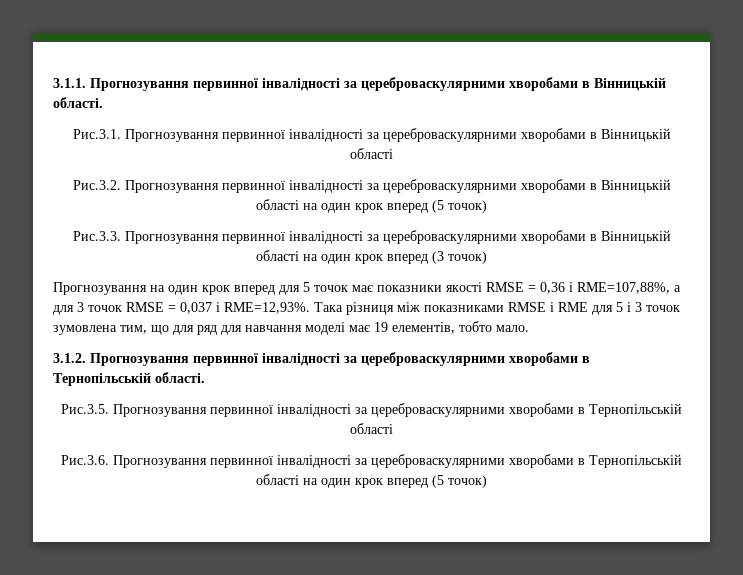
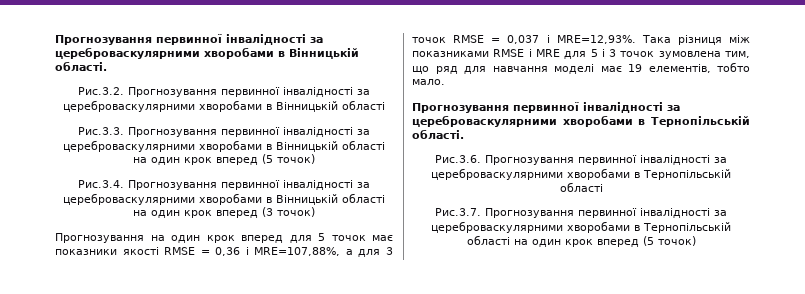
- 3.1.1. Прогнозування первинної інвалідності за цереброваскулярними хворобами в Вінницькій області.
+ Прогнозування первинної інвалідності за цереброваскулярними хворобами в Вінницькій області.
- Рис.3.1. Прогнозування первинної інвалідності за цереброваскулярними хворобами в Вінницькій області
+ Рис.3.2. Прогнозування первинної інвалідності за цереброваскулярними хворобами в Вінницькій області
- Рис.3.2. Прогнозування первинної інвалідності за цереброваскулярними хворобами в Вінницькій області на один крок вперед (5 точок)
+ Рис.3.3. Прогнозування первинної інвалідності за цереброваскулярними хворобами в Вінницькій області на один крок вперед (5 точок)
- Рис.3.3. Прогнозування первинної інвалідності за цереброваскулярними хворобами в Вінницькій області на один крок вперед (3 точок)
+ Рис.3.4. Прогнозування первинної інвалідності за цереброваскулярними хворобами в Вінницькій області на один крок вперед (3 точок)
- Прогнозування на один крок вперед для 5 точок має показники якості RMSE = 0,36 і RME=107,88%, а для 3 точок RMSE = 0,037 і RME=12,93%.
+ Прогнозування на один крок вперед для 5 точок має показники якості RMSE = 0,36 і MRE=107,88%, а для 3 точок RMSE = 0,037 і MRE=12,93%.
- Така різниця між показниками RMSE і RME для 5 і 3 точок зумовлена тим, що для ряд для навчання моделі має 19 елементів, тобто мало.
+ Така різниця між показниками RMSE і MRE для 5 і 3 точок зумовлена тим, що ряд для навчання моделі має 19 елементів, тобто мало.
- 3.1.2. Прогнозування первинної інвалідності за цереброваскулярними хворобами в Тернопільській області.
+ Прогнозування первинної інвалідності за цереброваскулярними хворобами в Тернопільській області.
- Рис.3.5. Прогнозування первинної інвалідності за цереброваскулярними хворобами в Тернопільській області
+ Рис.3.6. Прогнозування первинної інвалідності за цереброваскулярними хворобами в Тернопільській області
- Рис.3.6. Прогнозування первинної інвалідності за цереброваскулярними хворобами в Тернопільській області на один крок вперед (5 точок)
+ Рис.3.7. Прогнозування первинної інвалідності за цереброваскулярними хворобами в Тернопільській області на один крок вперед (5 точок)

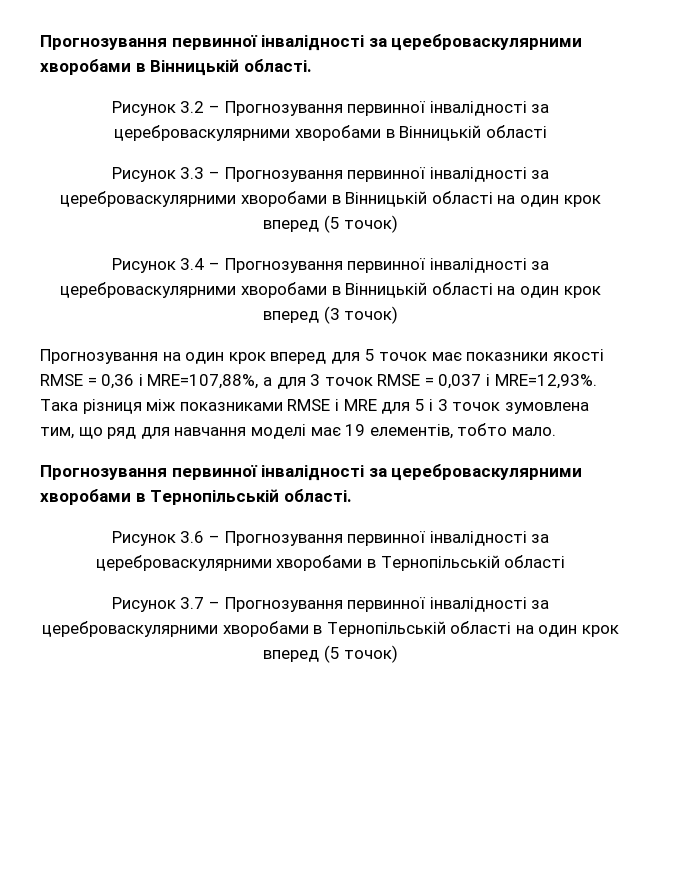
- Рис.3.2. Прогнозування первинної інвалідності за цереброваскулярними хворобами в Вінницькій області
+ Рисунок 3.2 – Прогнозування первинної інвалідності за цереброваскулярними хворобами в Вінницькій області
- Рис.3.3. Прогнозування первинної інвалідності за цереброваскулярними хворобами в Вінницькій області на один крок вперед (5 точок)
+ Рисунок 3.3 – Прогнозування первинної інвалідності за цереброваскулярними хворобами в Вінницькій області на один крок вперед (5 точок)
- Рис.3.4. Прогнозування первинної інвалідності за цереброваскулярними хворобами в Вінницькій області на один крок вперед (3 точок)
+ Рисунок 3.4 – Прогнозування первинної інвалідності за цереброваскулярними хворобами в Вінницькій області на один крок вперед (3 точок)
- Рис.3.6. Прогнозування первинної інвалідності за цереброваскулярними хворобами в Тернопільській області
+ Рисунок 3.6 – Прогнозування первинної інвалідності за цереброваскулярними хворобами в Тернопільській області
- Рис.3.7. Прогнозування первинної інвалідності за цереброваскулярними хворобами в Тернопільській області на один крок вперед (5 точок)
+ Рисунок 3.7 – Прогнозування первинної інвалідності за цереброваскулярними хворобами в Тернопільській області на один крок вперед (5 точок)

